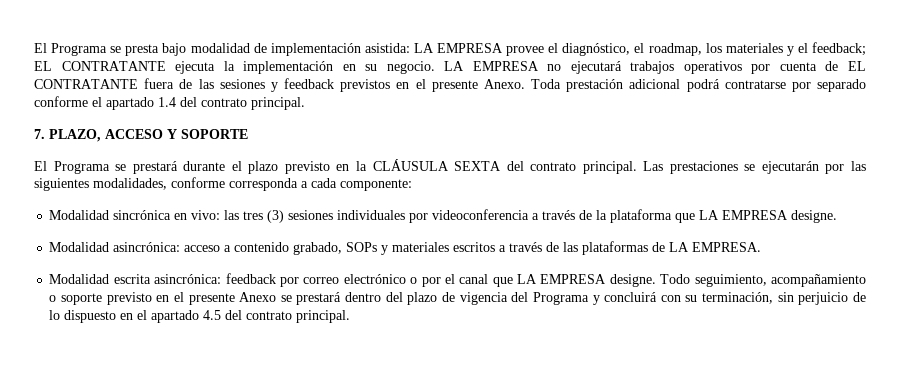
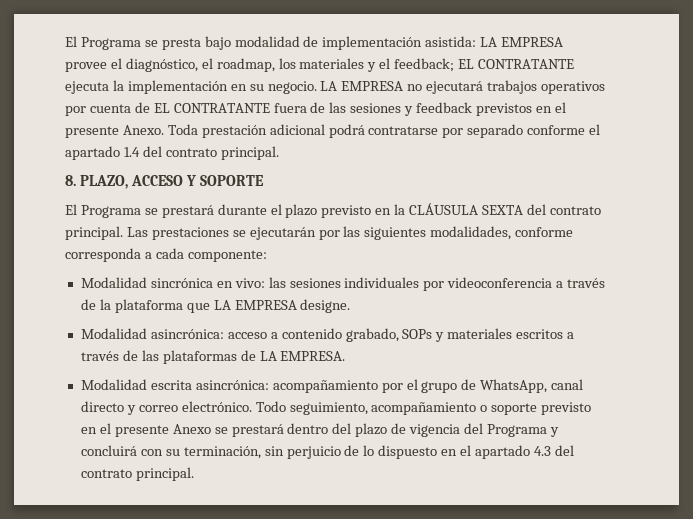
- 7. PLAZO, ACCESO Y SOPORTE
+ 8. PLAZO, ACCESO Y SOPORTE
- Modalidad sincrónica en vivo: las tres (3) sesiones individuales por videoconferencia a través de la plataforma que LA EMPRESA designe.
+ Modalidad sincrónica en vivo: las sesiones individuales por videoconferencia a través de la plataforma que LA EMPRESA designe.
- Modalidad escrita asincrónica: feedback por correo electrónico o por el canal que LA EMPRESA designe.
+ Modalidad escrita asincrónica: acompañamiento por el grupo de WhatsApp, canal directo y correo electrónico.
- Todo seguimiento, acompañamiento o soporte previsto en el presente Anexo se prestará dentro del plazo de vigencia del Programa y concluirá con su terminación, sin perjuicio de lo dispuesto en el apartado 4.5 del contrato principal.
+ Todo seguimiento, acompañamiento o soporte previsto en el presente Anexo se prestará dentro del plazo de vigencia del Programa y concluirá con su terminación, sin perjuicio de lo dispuesto en el apartado 4.3 del contrato principal.

